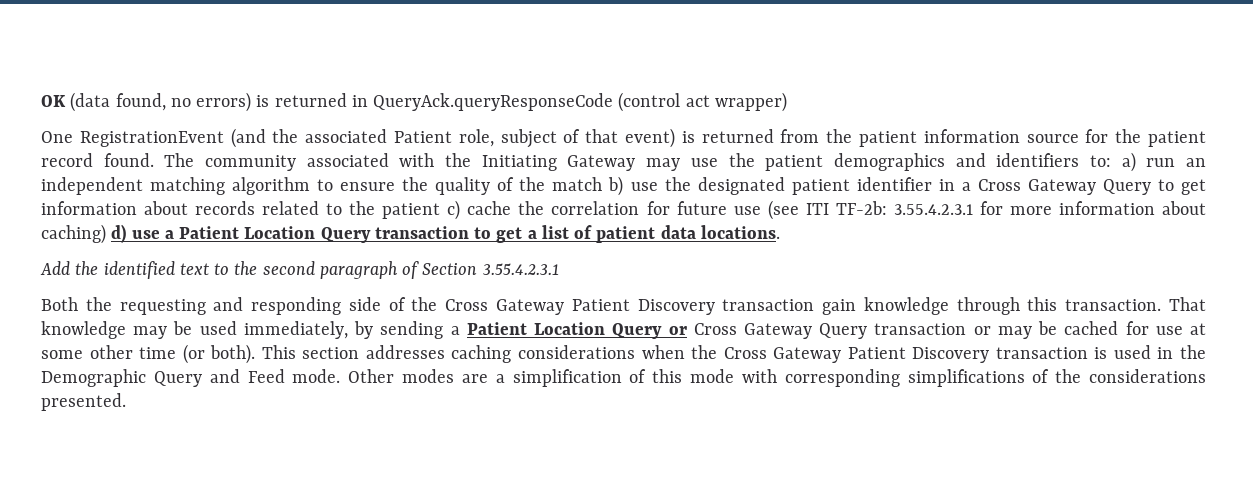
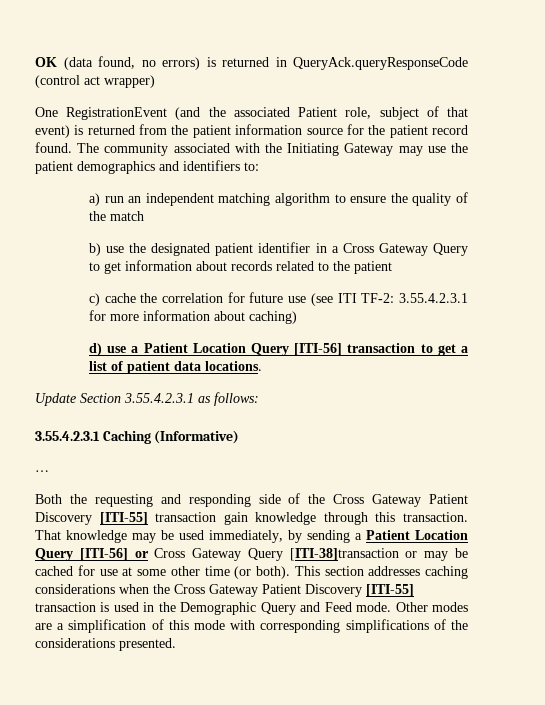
- The community associated with the Initiating Gateway may use the patient demographics and identifiers to: a) run an independent matching algorithm to ensure the quality of the match b) use the designated patient identifier in a Cross Gateway Query to get information about records related to the patient c) cache the correlation for future use (see ITI TF-2b:
+ The community associated with the Initiating Gateway may use the patient demographics and identifiers to:
+ a) run an independent matching algorithm to ensure the quality of the match
+ b) use the designated patient identifier in a Cross Gateway Query to get information about records related to the patient
+ c) cache the correlation for future use (see ITI TF-2:
- 3.55.4.2.3.1 for more information about caching) d) use a Patient Location Query transaction to get a list of patient data locations.
+ 3.55.4.2.3.1 for more information about caching)
+ d) use a Patient Location Query [ITI-56] transaction to get a list of patient data locations.
- Add the identified text to the second paragraph of Section 3.55.4.2.3.1
+ Update Section 3.55.4.2.3.1 as follows:
+ 3.55.4.2.3.1 Caching (Informative)
+ …
- Both the requesting and responding side of the Cross Gateway Patient Discovery transaction gain knowledge through this transaction.
+ Both the requesting and responding side of the Cross Gateway Patient Discovery [ITI-55] transaction gain knowledge through this transaction.
- That knowledge may be used immediately, by sending a Patient Location Query or Cross Gateway Query transaction or may be cached for use at some other time (or both).
+ That knowledge may be used immediately, by sending a Patient Location Query [ITI-56] or Cross Gateway Query [ITI-38]transaction or may be cached for use at some other time (or both).
- This section addresses caching considerations when the Cross Gateway Patient Discovery transaction is used in the Demographic Query and Feed mode.
+ This section addresses caching considerations when the Cross Gateway Patient Discovery [ITI-55] transaction is used in the Demographic Query and Feed mode.

